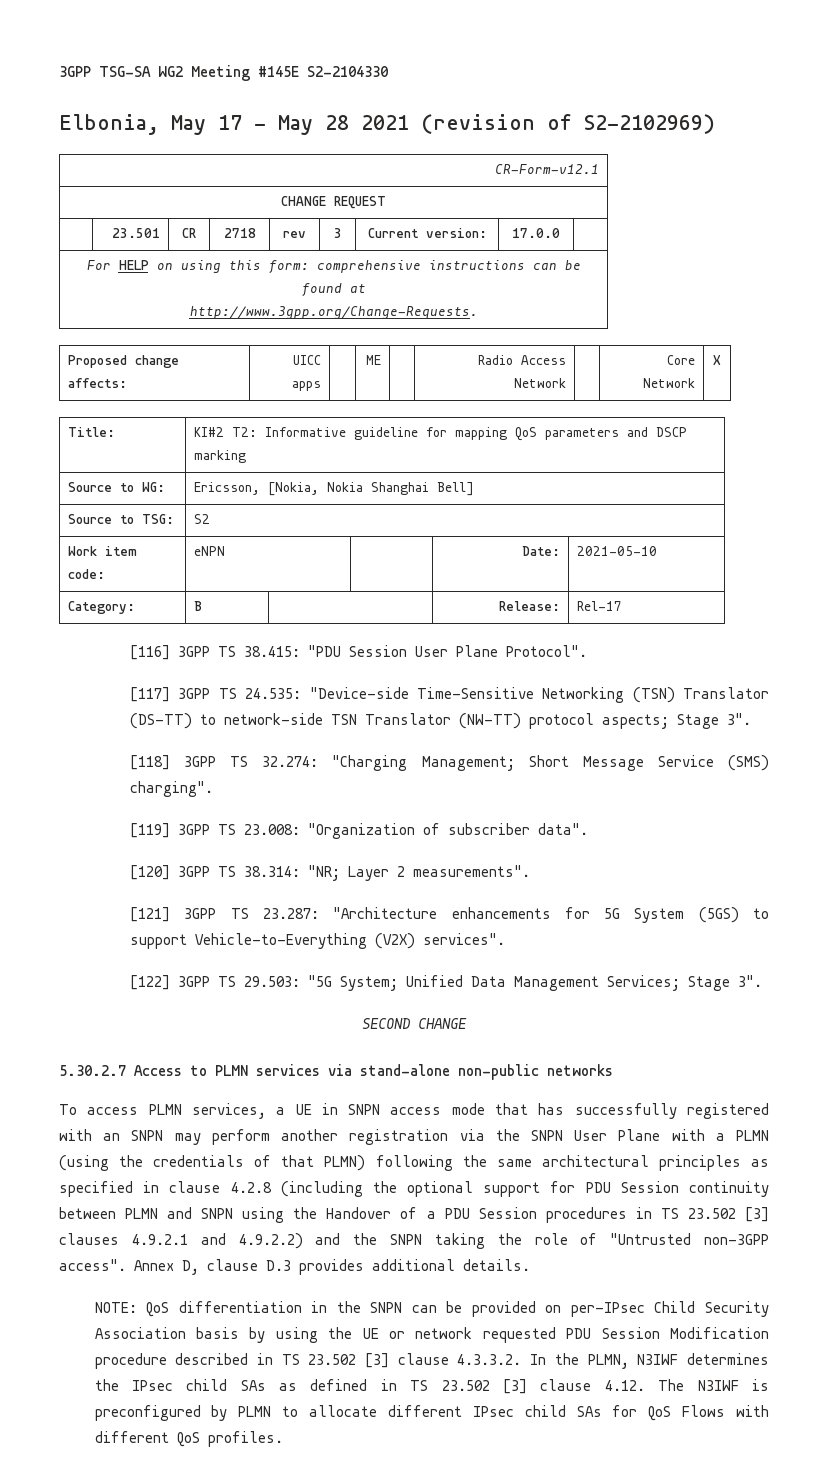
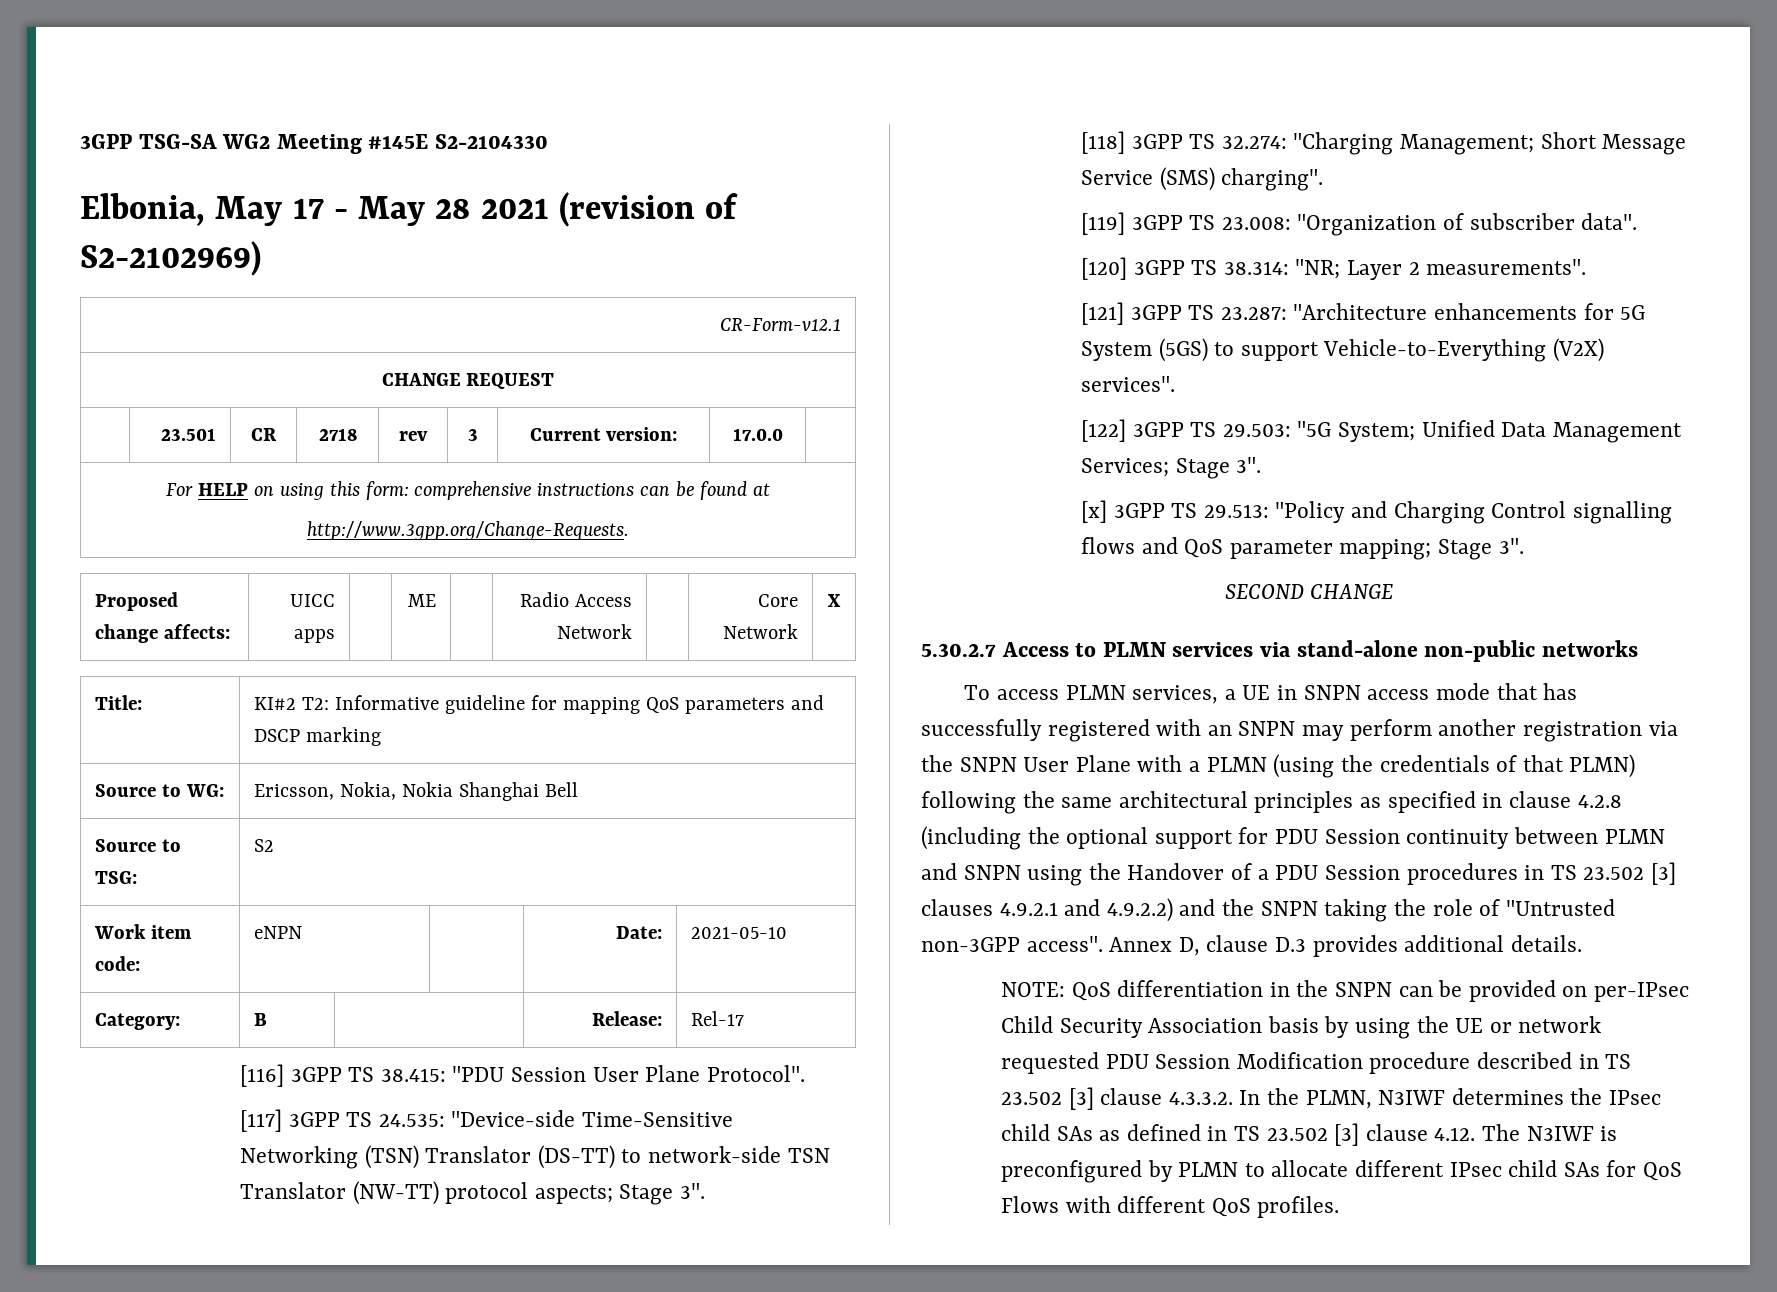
- Source to WG: | Ericsson, [Nokia, Nokia Shanghai Bell]
+ Source to WG: | Ericsson, Nokia, Nokia Shanghai Bell
+ [x] 3GPP TS 29.513: "Policy and Charging Control signalling flows and QoS parameter mapping; Stage 3".

